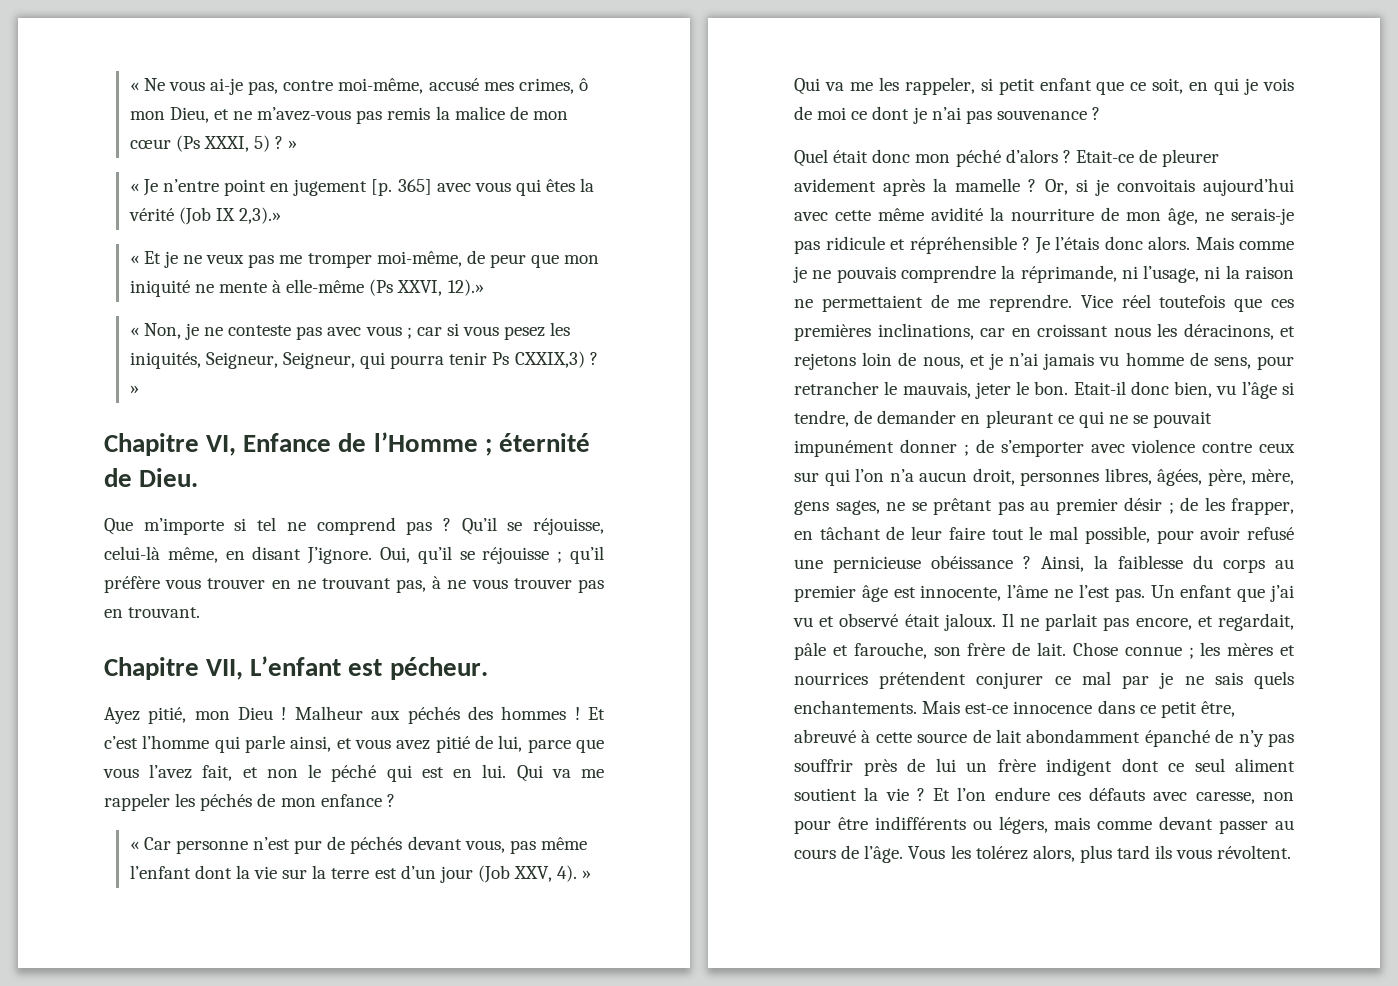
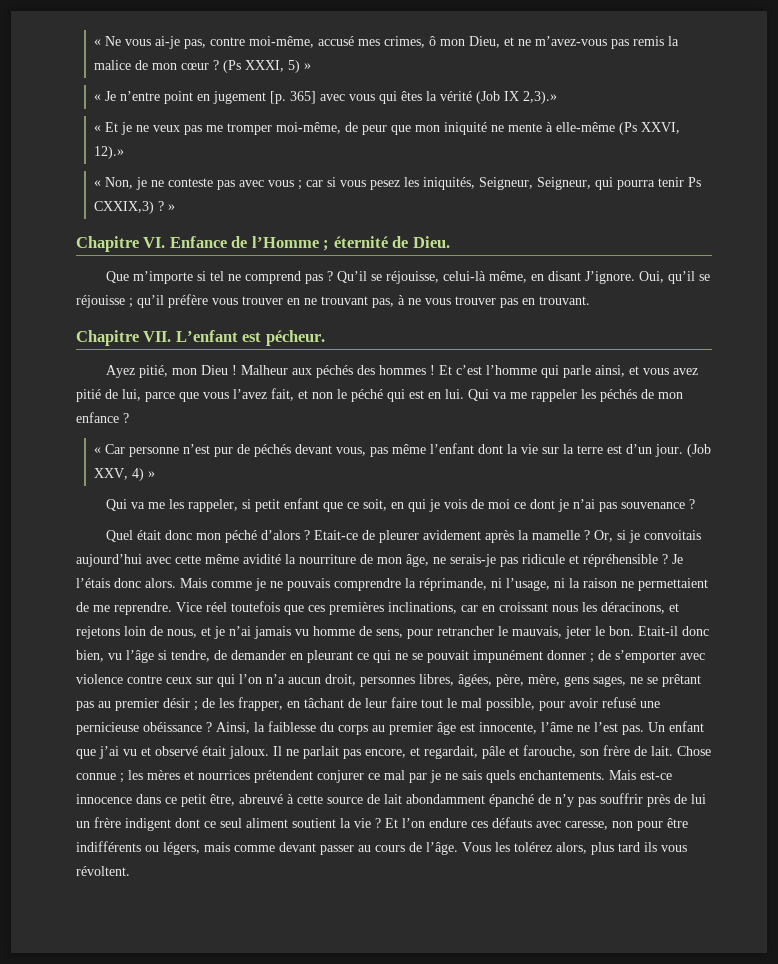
- « Ne vous ai-je pas, contre moi-même, accusé mes crimes, ô mon Dieu, et ne m’avez-vous pas remis la malice de mon cœur (Ps XXXI, 5) ? »
+ « Ne vous ai-je pas, contre moi-même, accusé mes crimes, ô mon Dieu, et ne m’avez-vous pas remis la malice de mon cœur ? (Ps XXXI, 5) »
- Chapitre VI, Enfance de l’Homme ; éternité de Dieu.
+ Chapitre VI. Enfance de l’Homme ; éternité de Dieu.
- Chapitre VII, L’enfant est pécheur.
+ Chapitre VII. L’enfant est pécheur.
- « Car personne n’est pur de péchés devant vous, pas même l’enfant dont la vie sur la terre est d’un jour (Job XXV, 4). »
+ « Car personne n’est pur de péchés devant vous, pas même l’enfant dont la vie sur la terre est d’un jour. (Job XXV, 4) »

